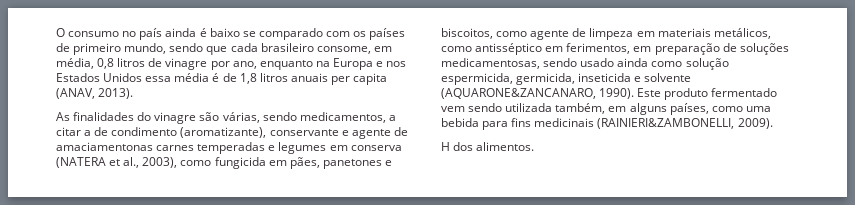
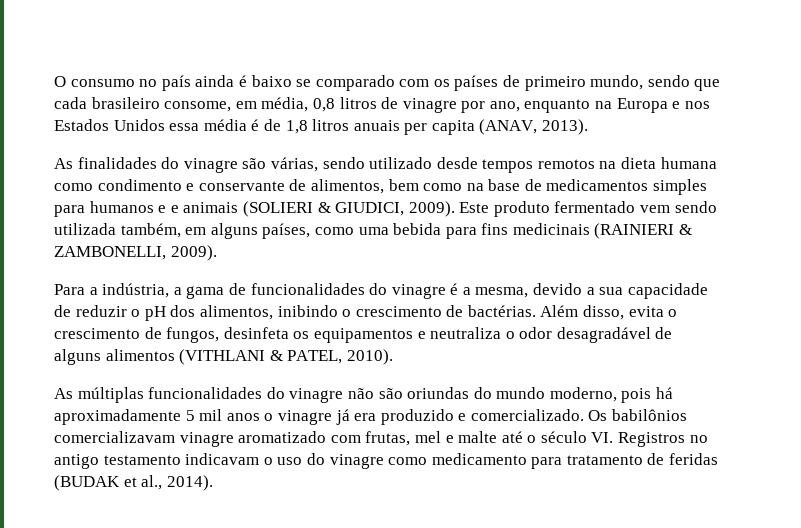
- As finalidades do vinagre são várias, sendo medicamentos, a citar a de condimento (aromatizante), conservante e agente de amaciamentonas carnes temperadas e legumes em conserva (NATERA et al., 2003), como fungicida em pães, panetones e biscoitos, como agente de limpeza em materiais metálicos, como antisséptico em ferimentos, em preparação de soluções medicamentosas, sendo usado ainda como solução espermicida, germicida, inseticida e solvente (AQUARONE&ZANCANARO, 1990).
+ As finalidades do vinagre são várias, sendo utilizado desde tempos remotos na dieta humana como condimento e conservante de alimentos, bem como na base de medicamentos simples para humanos e e animais (SOLIERI & GIUDICI, 2009).
- Este produto fermentado vem sendo utilizada também, em alguns países, como uma bebida para fins medicinais (RAINIERI&ZAMBONELLI, 2009).
- H dos alimentos.
+ Este produto fermentado vem sendo utilizada também, em alguns países, como uma bebida para fins medicinais (RAINIERI & ZAMBONELLI, 2009).
+ Para a indústria, a gama de funcionalidades do vinagre é a mesma, devido a sua capacidade de reduzir o pH dos alimentos, inibindo o crescimento de bactérias. Além disso, evita o crescimento de fungos, desinfeta os equipamentos e neutraliza o odor desagradável de alguns alimentos (VITHLANI & PATEL, 2010).
+ As múltiplas funcionalidades do vinagre não são oriundas do mundo moderno, pois há aproximadamente 5 mil anos o vinagre já era produzido e comercializado. Os babilônios comercializavam vinagre aromatizado com frutas, mel e malte até o século VI. Registros no antigo testamento indicavam o uso do vinagre como medicamento para tratamento de feridas (BUDAK et al., 2014).

